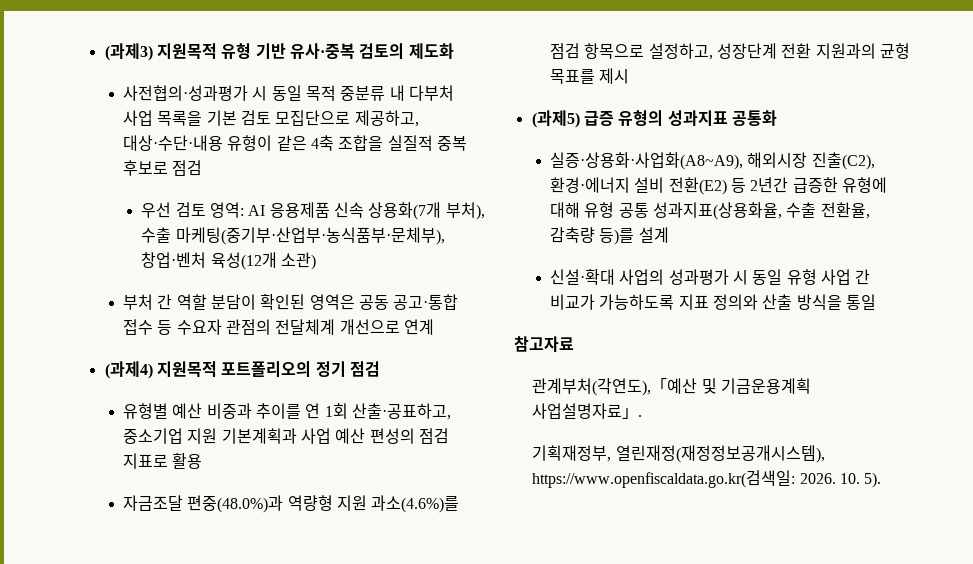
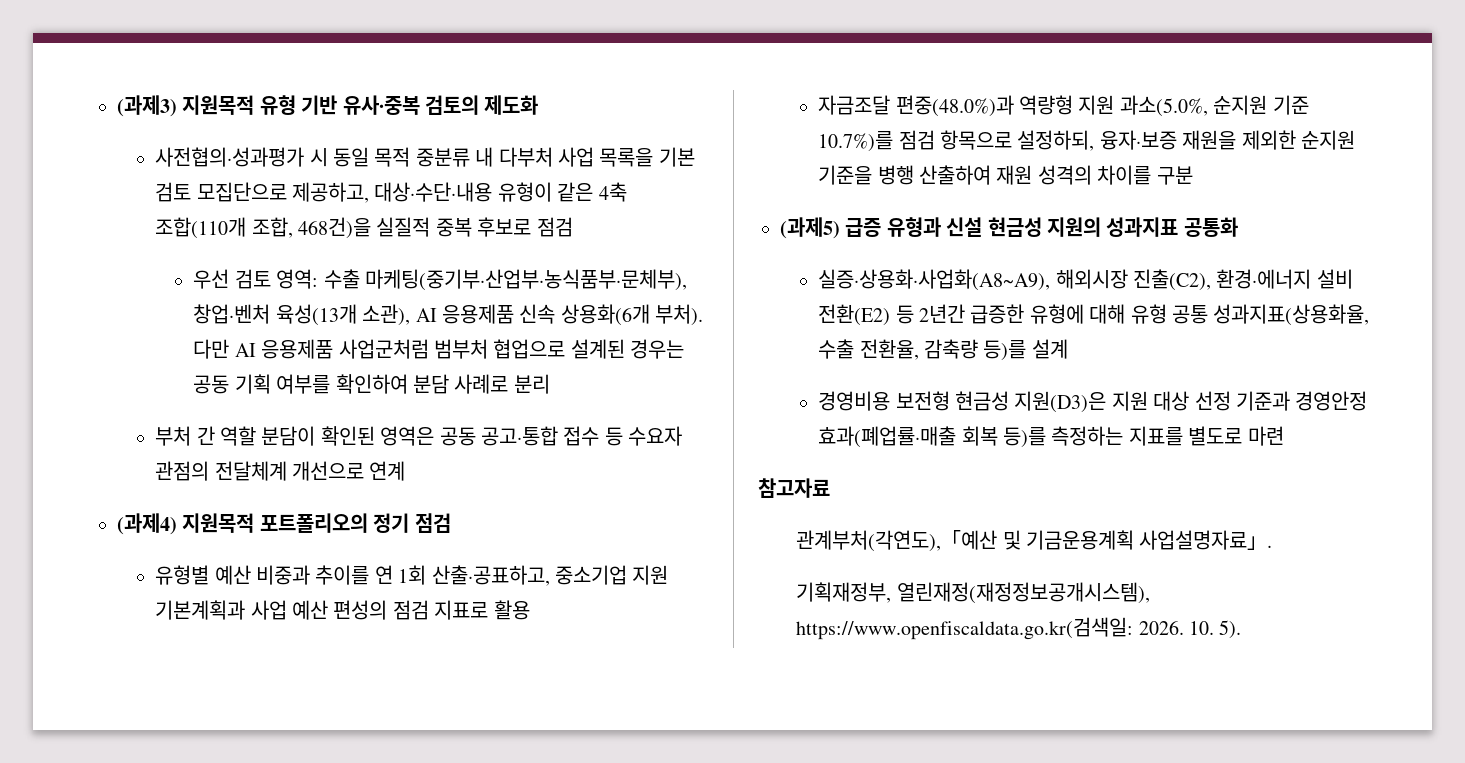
- 사전협의·성과평가 시 동일 목적 중분류 내 다부처 사업 목록을 기본 검토 모집단으로 제공하고, 대상·수단·내용 유형이 같은 4축 조합을 실질적 중복 후보로 점검
+ 사전협의·성과평가 시 동일 목적 중분류 내 다부처 사업 목록을 기본 검토 모집단으로 제공하고, 대상·수단·내용 유형이 같은 4축 조합(110개 조합, 468건)을 실질적 중복 후보로 점검
- 우선 검토 영역: AI 응용제품 신속 상용화(7개 부처), 수출 마케팅(중기부·산업부·농식품부·문체부), 창업·벤처 육성(12개 소관)
+ 우선 검토 영역: 수출 마케팅(중기부·산업부·농식품부·문체부), 창업·벤처 육성(13개 소관), AI 응용제품 신속 상용화(6개 부처). 다만 AI 응용제품 사업군처럼 범부처 협업으로 설계된 경우는 공동 기획 여부를 확인하여 분담 사례로 분리
- 자금조달 편중(48.0%)과 역량형 지원 과소(4.6%)를 점검 항목으로 설정하고, 성장단계 전환 지원과의 균형 목표를 제시
- (과제5) 급증 유형의 성과지표 공통화
+ 자금조달 편중(48.0%)과 역량형 지원 과소(5.0%, 순지원 기준 10.7%)를 점검 항목으로 설정하되, 융자·보증 재원을 제외한 순지원 기준을 병행 산출하여 재원 성격의 차이를 구분
+ (과제5) 급증 유형과 신설 현금성 지원의 성과지표 공통화
- 신설·확대 사업의 성과평가 시 동일 유형 사업 간 비교가 가능하도록 지표 정의와 산출 방식을 통일
+ 경영비용 보전형 현금성 지원(D3)은 지원 대상 선정 기준과 경영안정 효과(폐업률·매출 회복 등)를 측정하는 지표를 별도로 마련

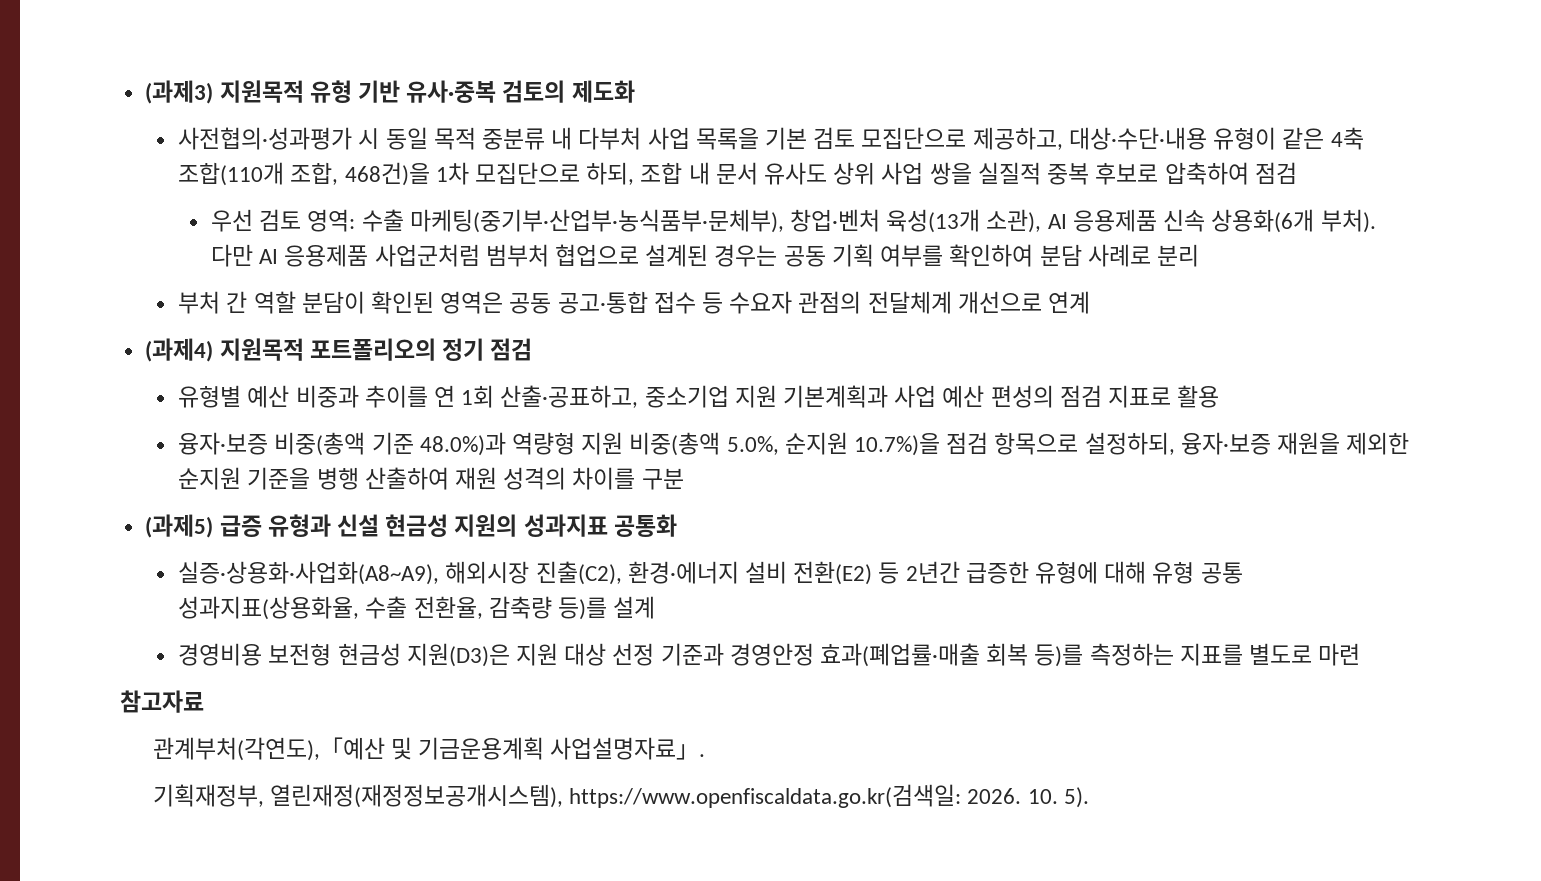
- 사전협의·성과평가 시 동일 목적 중분류 내 다부처 사업 목록을 기본 검토 모집단으로 제공하고, 대상·수단·내용 유형이 같은 4축 조합(110개 조합, 468건)을 실질적 중복 후보로 점검
+ 사전협의·성과평가 시 동일 목적 중분류 내 다부처 사업 목록을 기본 검토 모집단으로 제공하고, 대상·수단·내용 유형이 같은 4축 조합(110개 조합, 468건)을 1차 모집단으로 하되, 조합 내 문서 유사도 상위 사업 쌍을 실질적 중복 후보로 압축하여 점검
- 자금조달 편중(48.0%)과 역량형 지원 과소(5.0%, 순지원 기준 10.7%)를 점검 항목으로 설정하되, 융자·보증 재원을 제외한 순지원 기준을 병행 산출하여 재원 성격의 차이를 구분
+ 융자·보증 비중(총액 기준 48.0%)과 역량형 지원 비중(총액 5.0%, 순지원 10.7%)을 점검 항목으로 설정하되, 융자·보증 재원을 제외한 순지원 기준을 병행 산출하여 재원 성격의 차이를 구분

